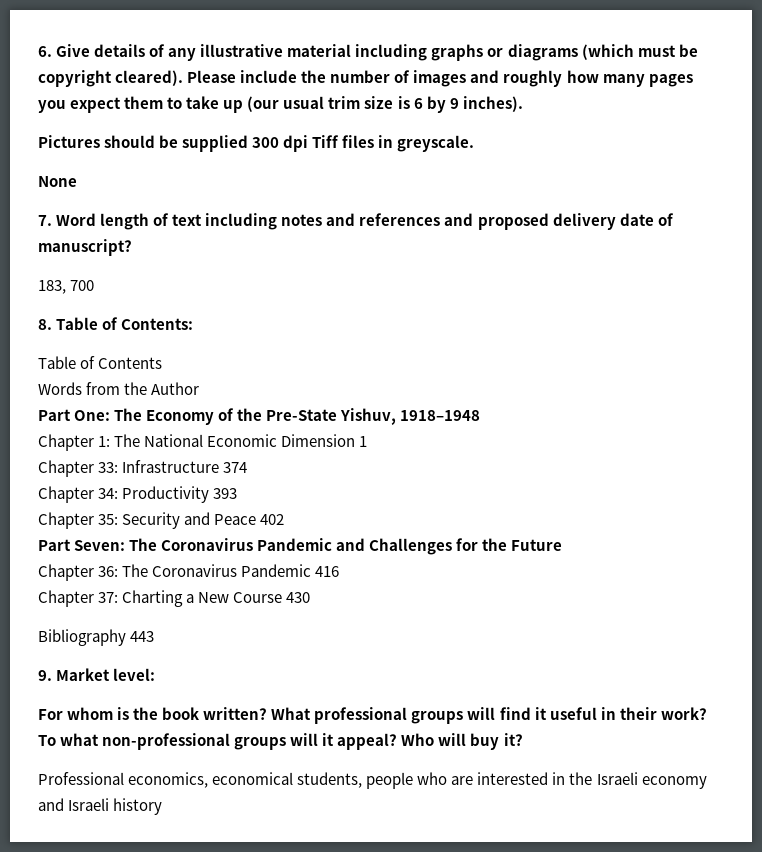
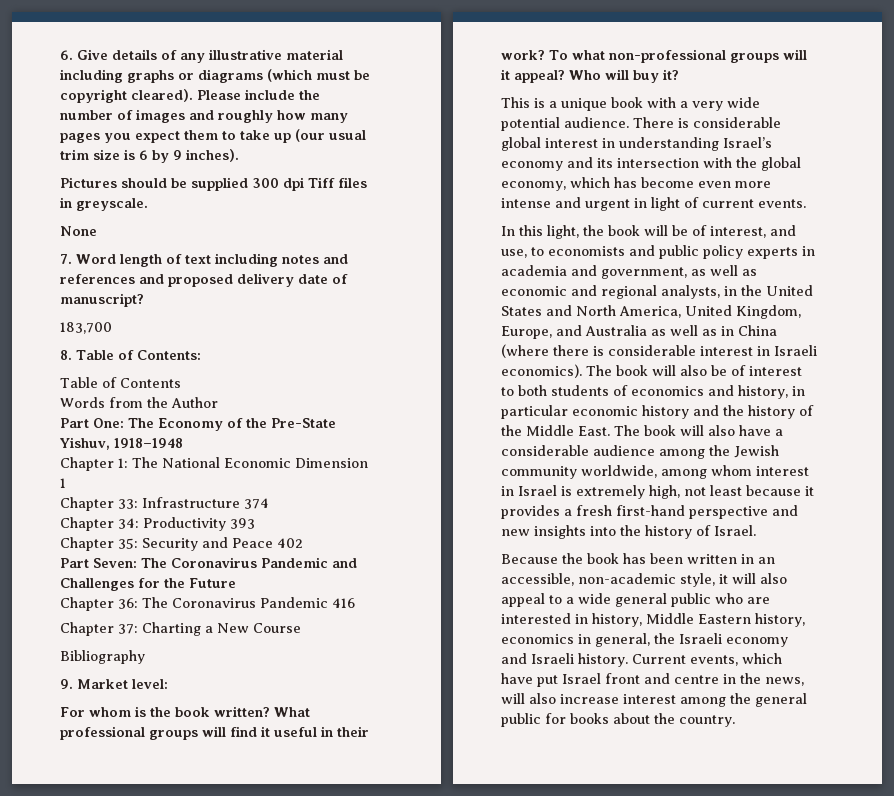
- 183, 700
+ 183,700
- Chapter 37: Charting a New Course 430
+ Chapter 37: Charting a New Course
- Bibliography 443
+ Bibliography
- Professional economics, economical students, people who are interested in the Israeli economy and Israeli history
+ This is a unique book with a very wide potential audience. There is considerable global interest in understanding Israel’s economy and its intersection with the global economy, which has become even more intense and urgent in light of current events.
+ In this light, the book will be of interest, and use, to economists and public policy experts in academia and government, as well as economic and regional analysts, in the United States and North America, United Kingdom, Europe, and Australia as well as in China (where there is considerable interest in Israeli economics). The book will also be of interest to both students of economics and history, in particular economic history and the history of the Middle East. The book will also have a considerable audience among the Jewish community worldwide, among whom interest in Israel is extremely high, not least because it provides a fresh first-hand perspective and new insights into the history of Israel.
+ Because the book has been written in an accessible, non-academic style, it will also appeal to a wide general public who are interested in history, Middle Eastern history, economics in general, the Israeli economy and Israeli history. Current events, which have put Israel front and centre in the news, will also increase interest among the general public for books about the country.

